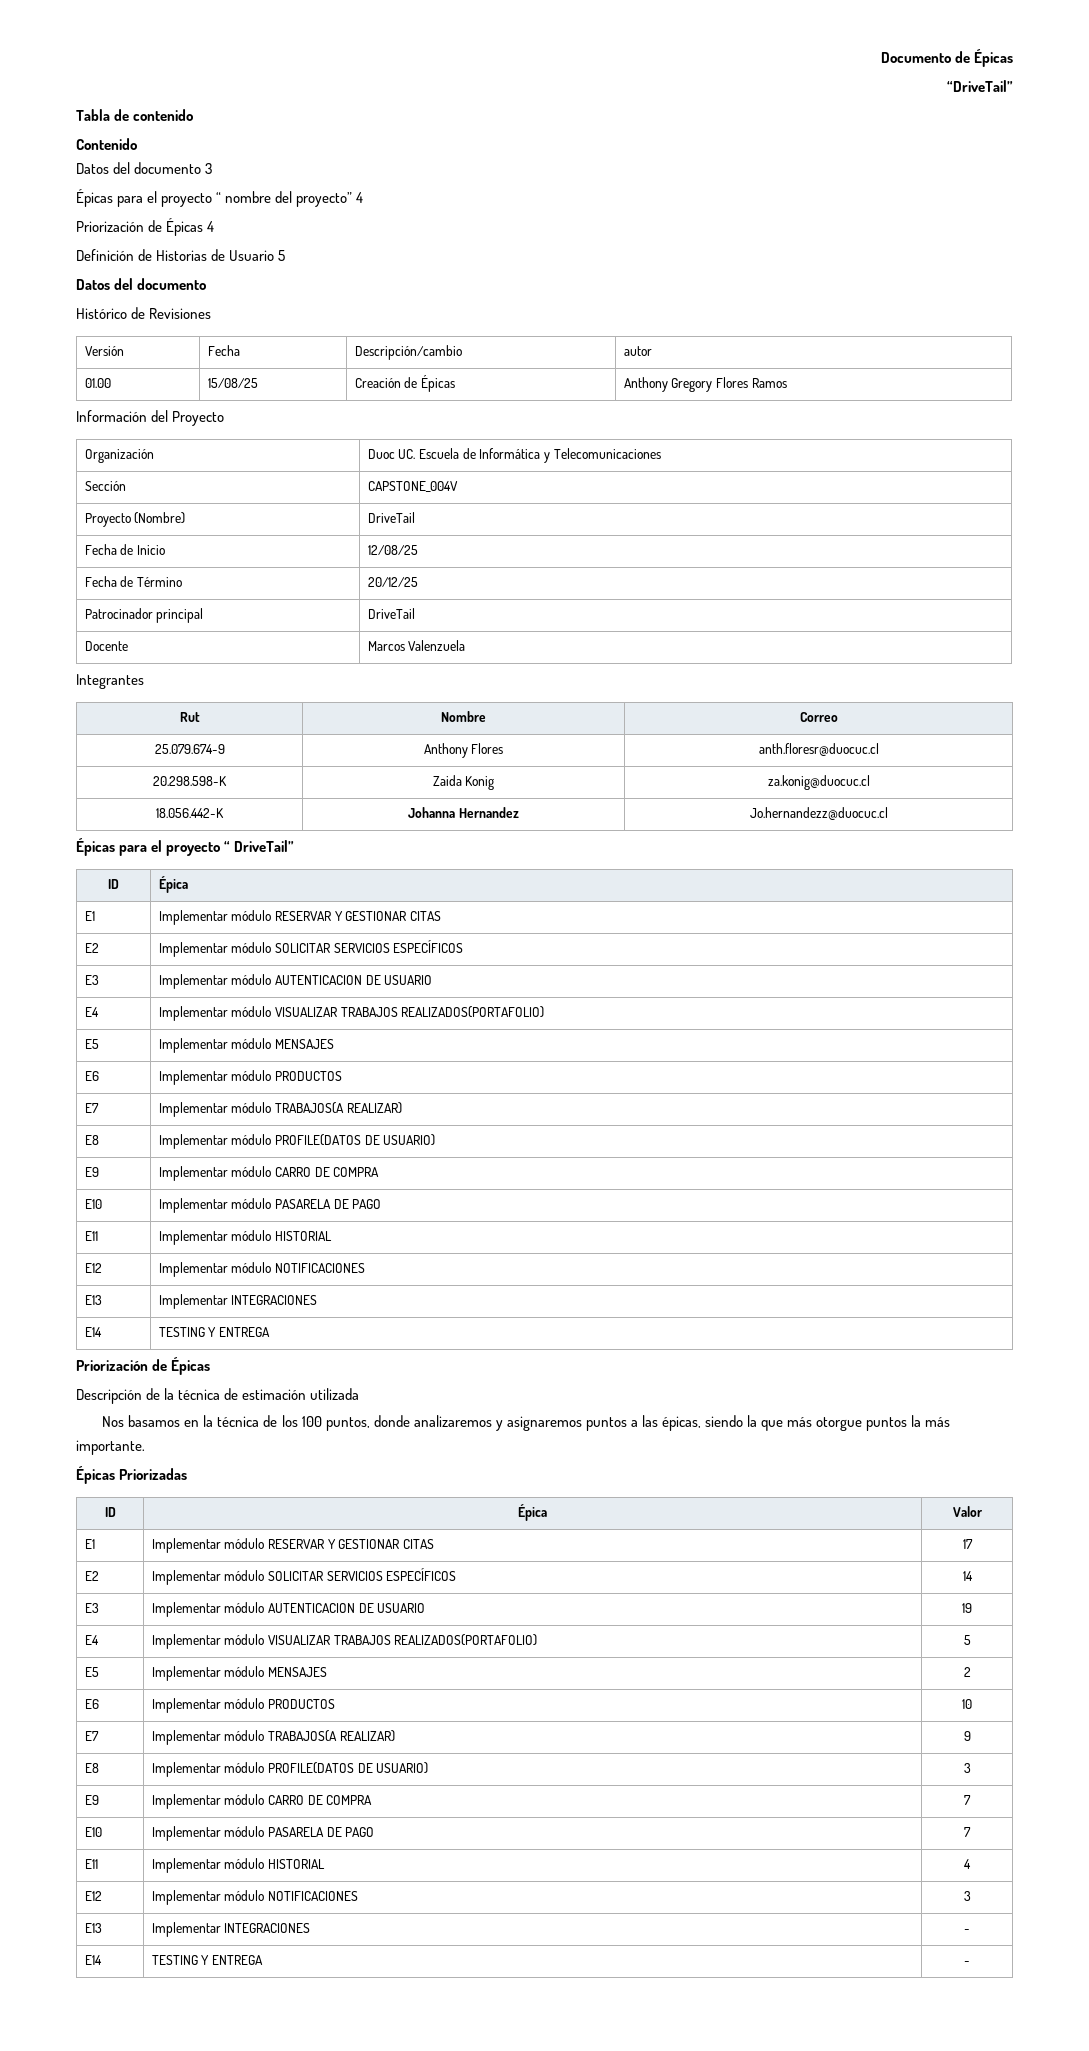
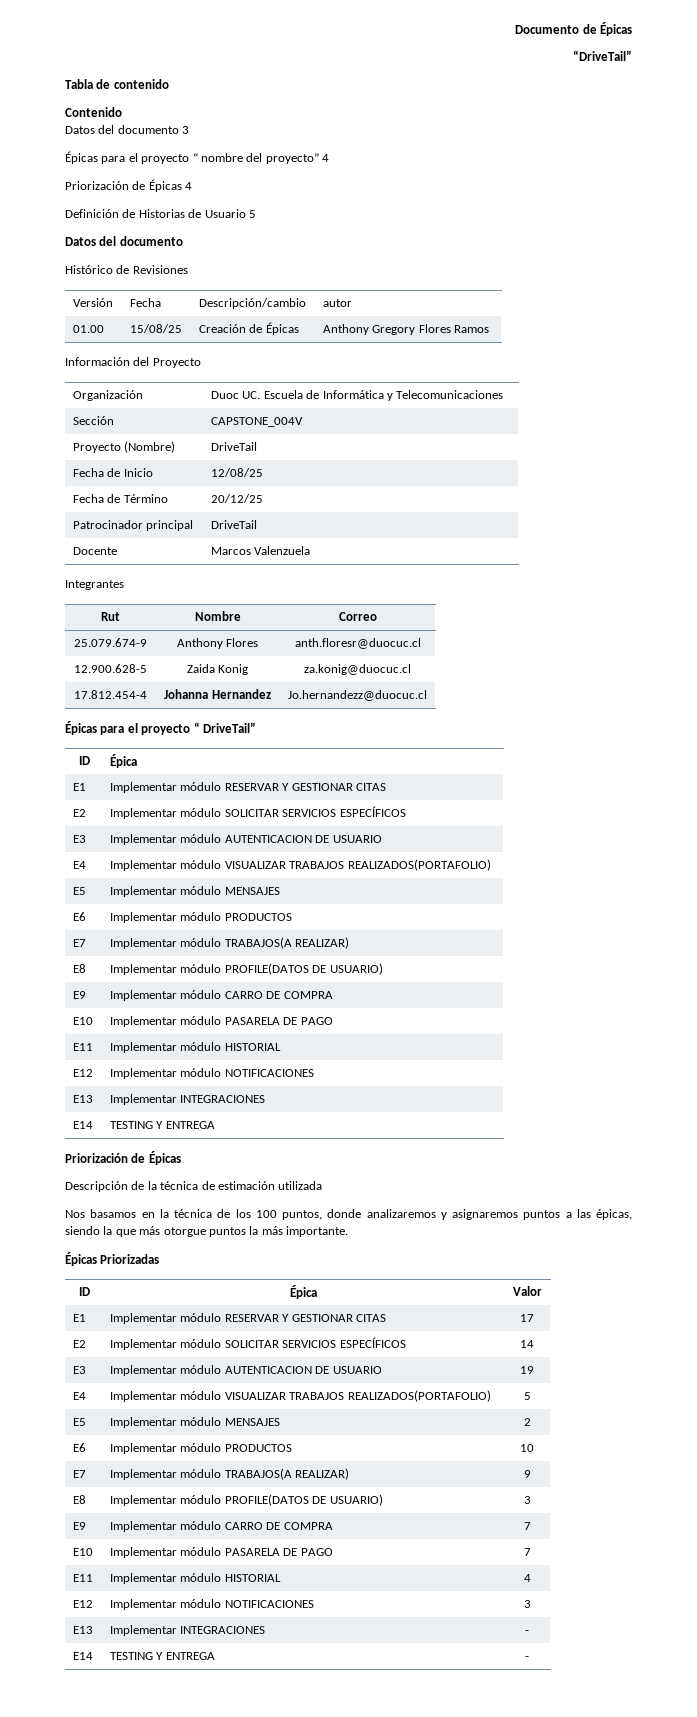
- 20.298.598-K | Zaida Konig | za.konig@duocuc.cl
+ 12.900.628-5 | Zaida Konig | za.konig@duocuc.cl
- 18.056.442-K | Johanna Hernandez | Jo.hernandezz@duocuc.cl
+ 17.812.454-4 | Johanna Hernandez | Jo.hernandezz@duocuc.cl

